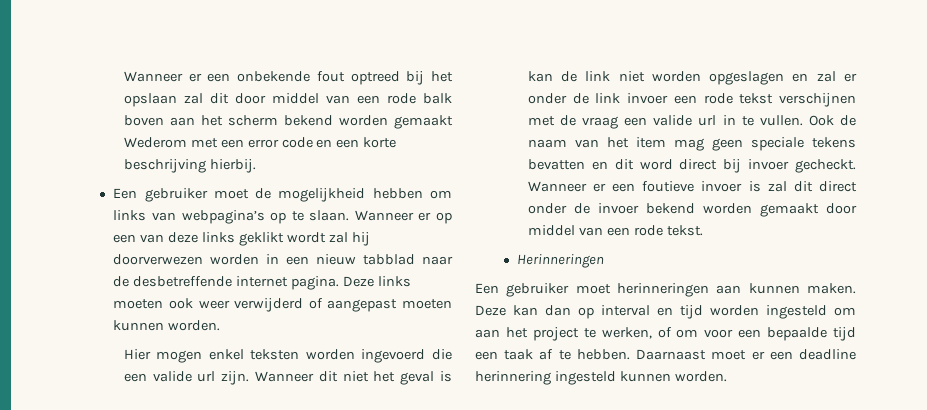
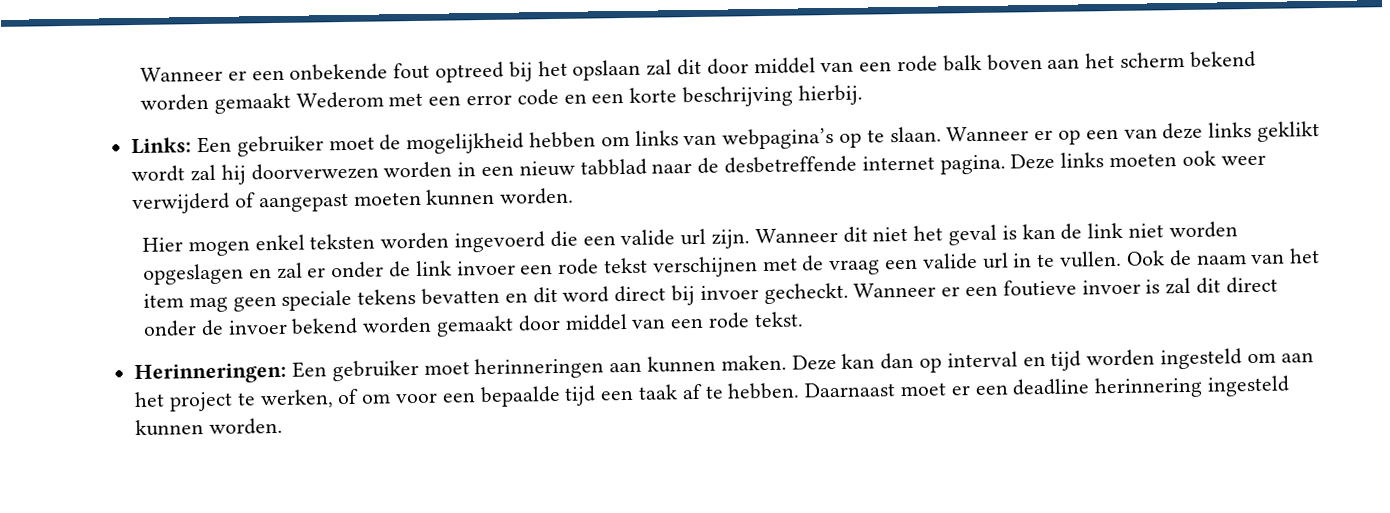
- Een gebruiker moet de mogelijkheid hebben om links van webpagina’s op te slaan.
+ Links: Een gebruiker moet de mogelijkheid hebben om links van webpagina’s op te slaan.
- Herinneringen
- Een gebruiker moet herinneringen aan kunnen maken.
+ Herinneringen: Een gebruiker moet herinneringen aan kunnen maken.

